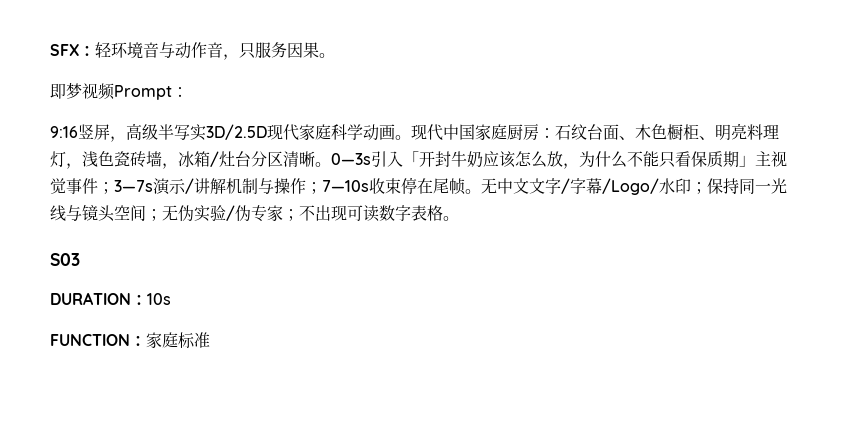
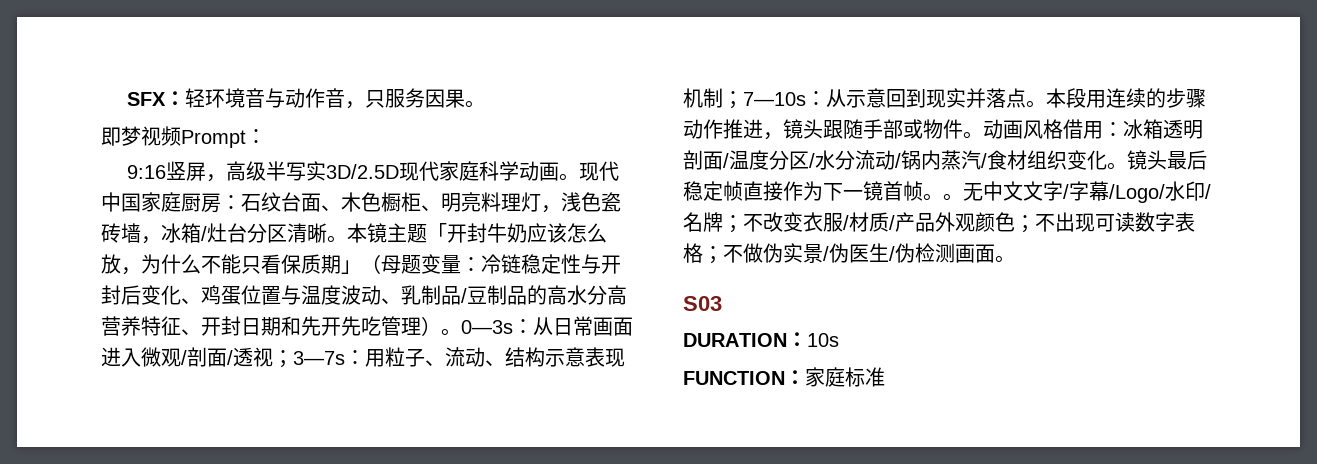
- 0—3s引入「开封牛奶应该怎么放，为什么不能只看保质期」主视觉事件；3—7s演示/讲解机制与操作；7—10s收束停在尾帧。
+ 本镜主题「开封牛奶应该怎么放，为什么不能只看保质期」（母题变量：冷链稳定性与开封后变化、鸡蛋位置与温度波动、乳制品/豆制品的高水分高营养特征、开封日期和先开先吃管理）。0—3s：从日常画面进入微观/剖面/透视；3—7s：用粒子、流动、结构示意表现机制；7—10s：从示意回到现实并落点。本段用连续的步骤动作推进，镜头跟随手部或物件。动画风格借用：冰箱透明剖面/温度分区/水分流动/锅内蒸汽/食材组织变化。镜头最后稳定帧直接作为下一镜首帧。。
- 无中文文字/字幕/Logo/水印；保持同一光线与镜头空间；无伪实验/伪专家；不出现可读数字表格。
+ 无中文文字/字幕/Logo/水印/名牌；不改变衣服/材质/产品外观颜色；不出现可读数字表格；不做伪实景/伪医生/伪检测画面。

